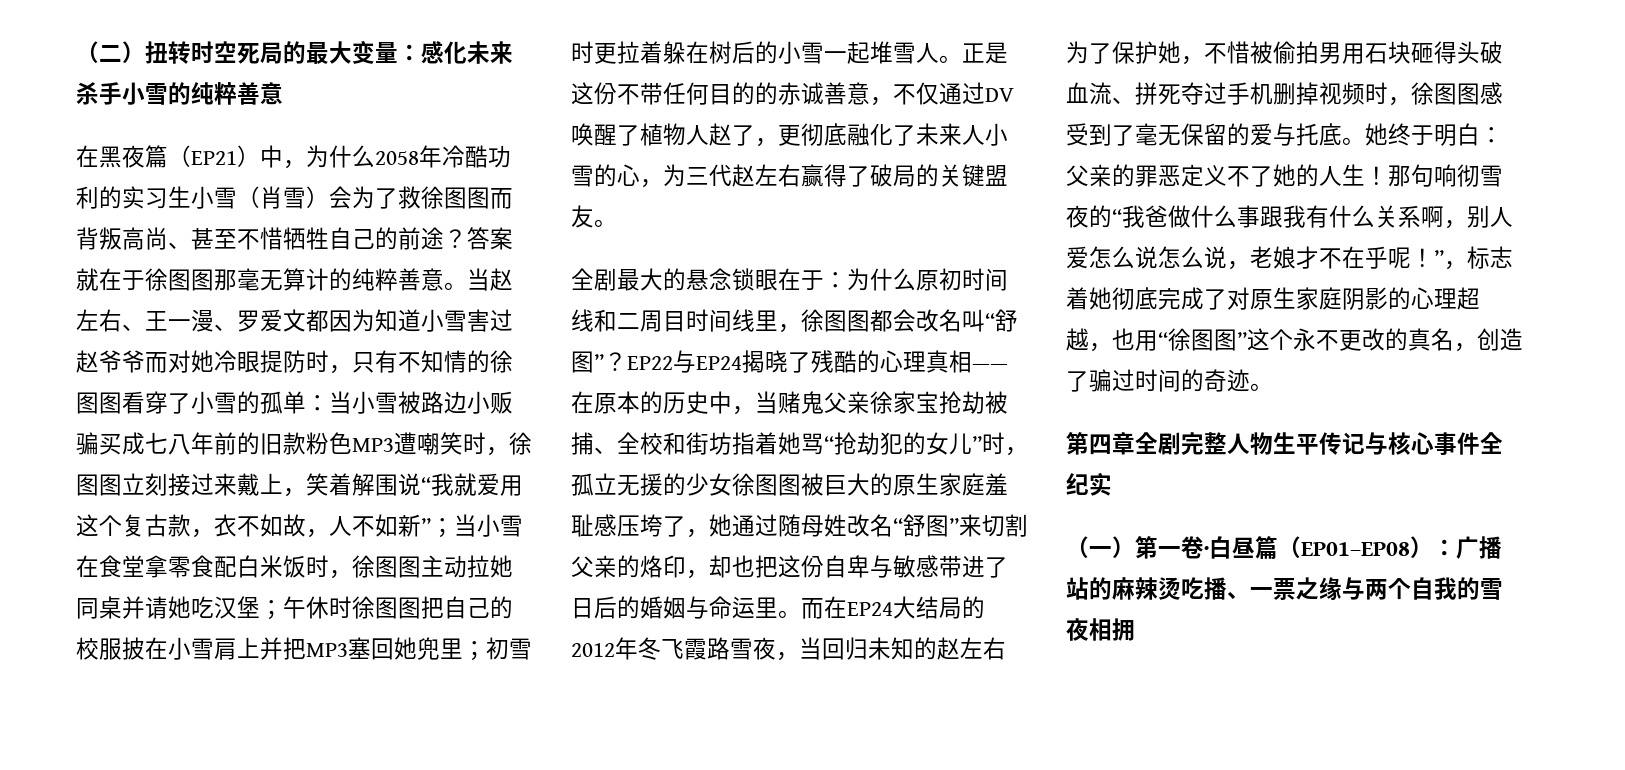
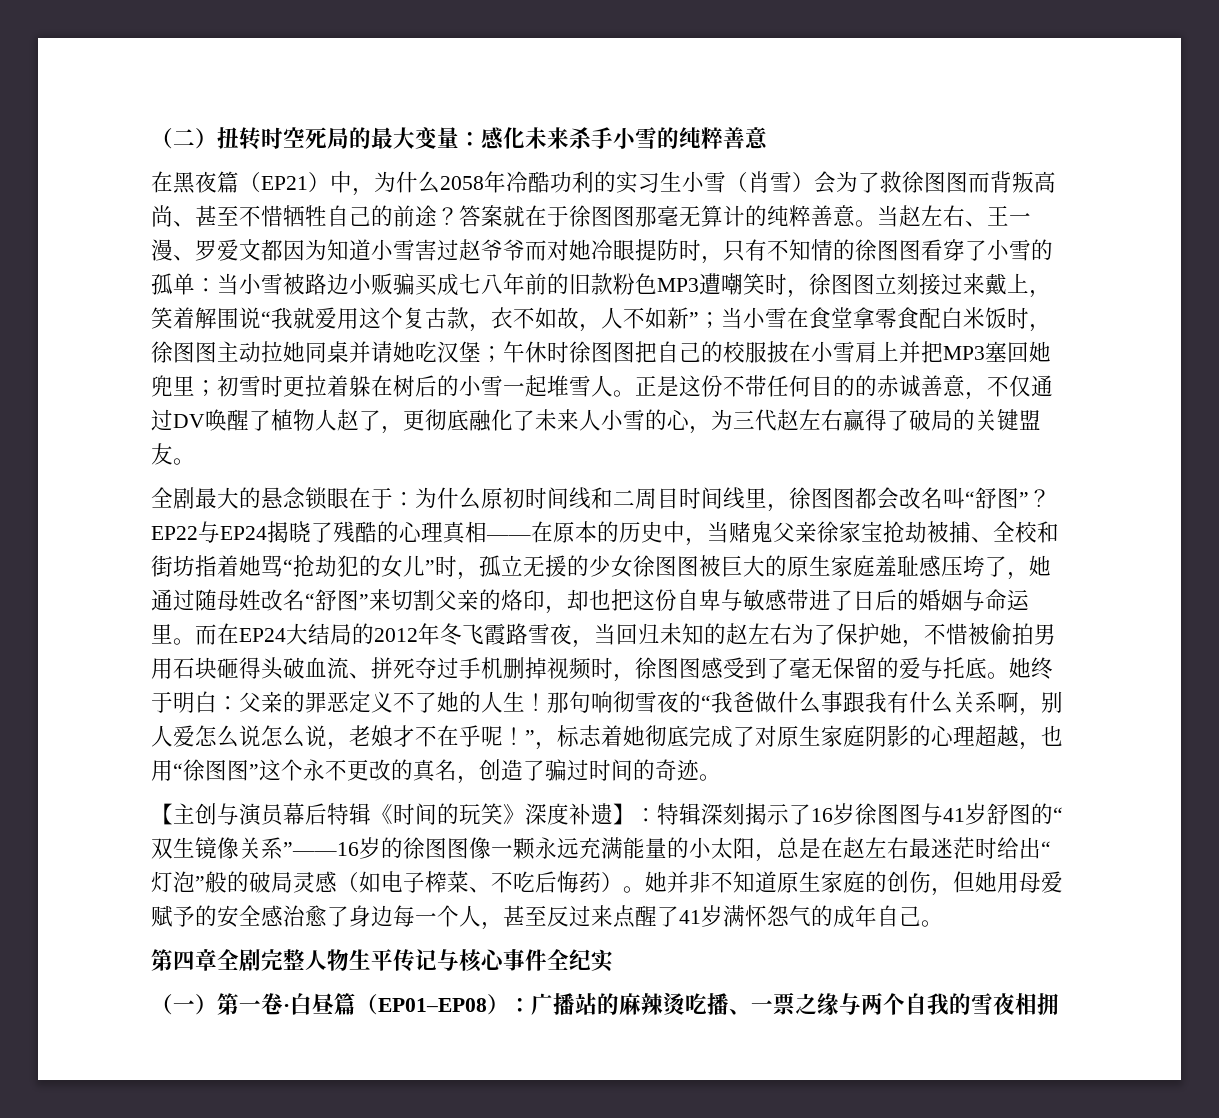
+ 【主创与演员幕后特辑《时间的玩笑》深度补遗】：特辑深刻揭示了16岁徐图图与41岁舒图的“双生镜像关系”——16岁的徐图图像一颗永远充满能量的小太阳，总是在赵左右最迷茫时给出“灯泡”般的破局灵感（如电子榨菜、不吃后悔药）。她并非不知道原生家庭的创伤，但她用母爱赋予的安全感治愈了身边每一个人，甚至反过来点醒了41岁满怀怨气的成年自己。

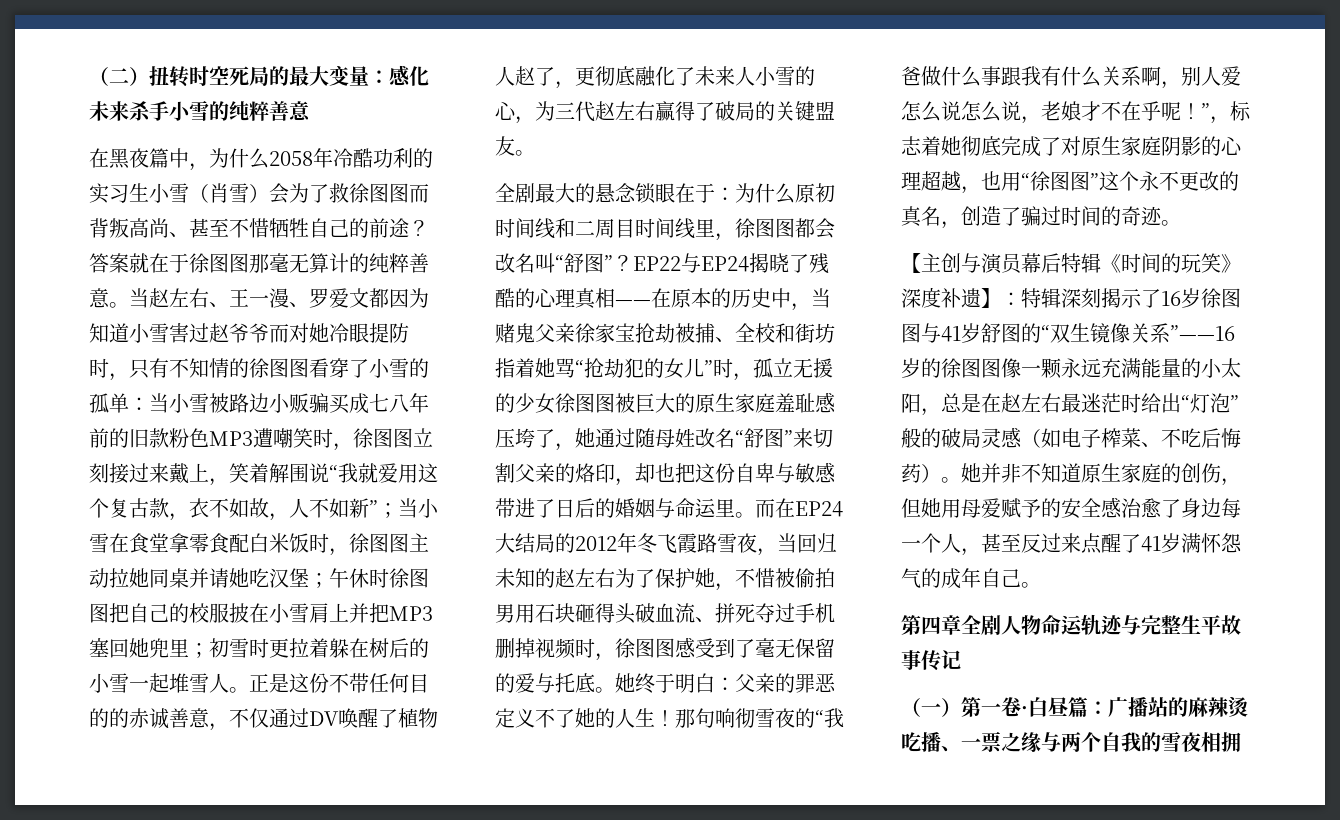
- 在黑夜篇（EP21）中，为什么2058年冷酷功利的实习生小雪（肖雪）会为了救徐图图而背叛高尚、甚至不惜牺牲自己的前途？
+ 在黑夜篇中，为什么2058年冷酷功利的实习生小雪（肖雪）会为了救徐图图而背叛高尚、甚至不惜牺牲自己的前途？
- 第四章全剧完整人物生平传记与核心事件全纪实
+ 第四章全剧人物命运轨迹与完整生平故事传记
- （一）第一卷·白昼篇（EP01–EP08）：广播站的麻辣烫吃播、一票之缘与两个自我的雪夜相拥
+ （一）第一卷·白昼篇：广播站的麻辣烫吃播、一票之缘与两个自我的雪夜相拥

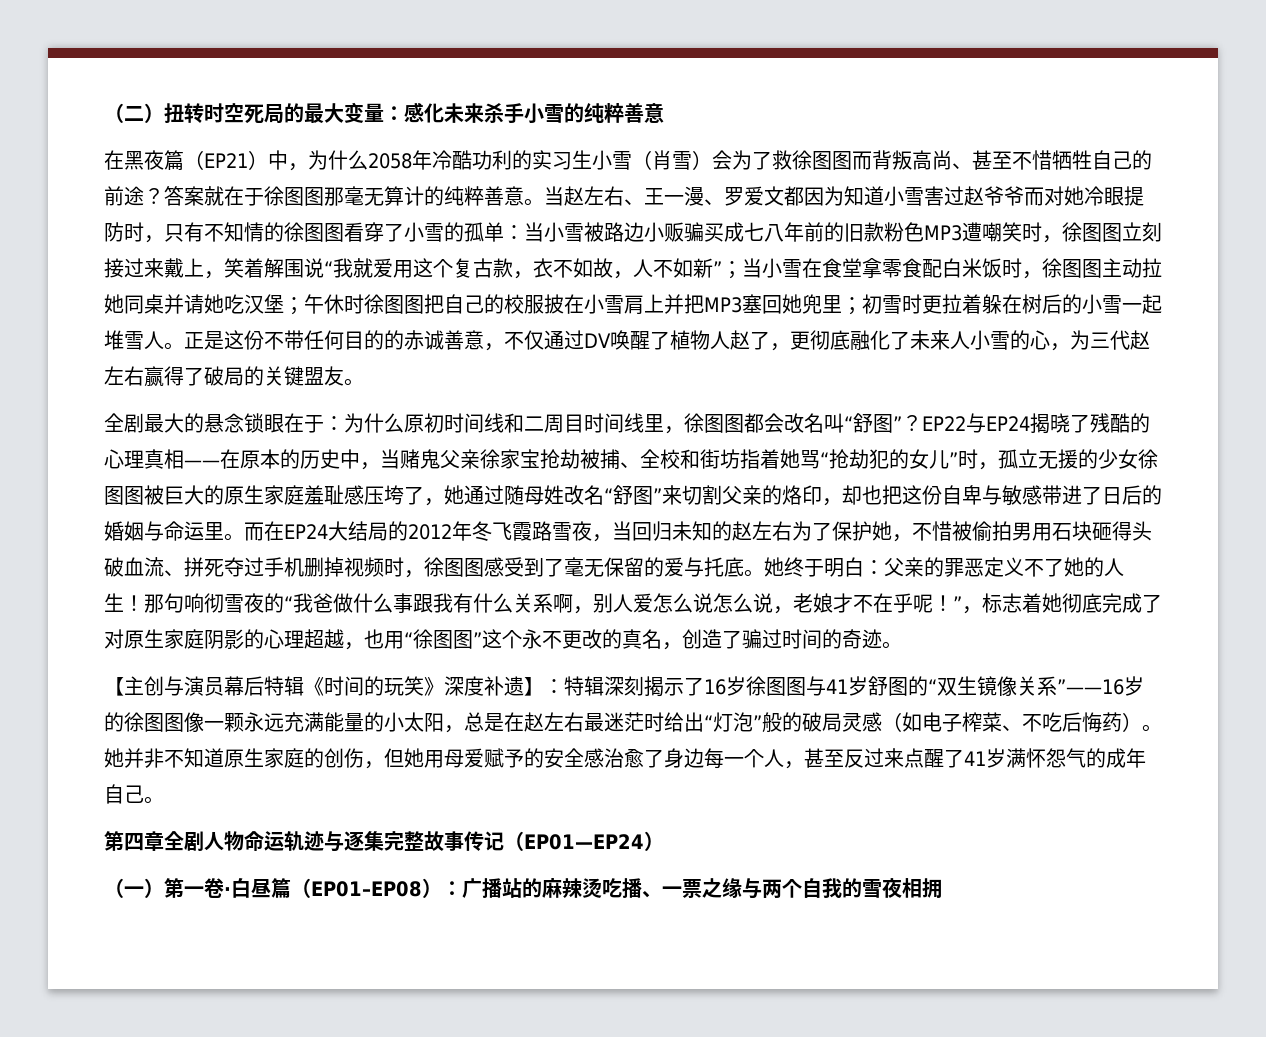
- 在黑夜篇中，为什么2058年冷酷功利的实习生小雪（肖雪）会为了救徐图图而背叛高尚、甚至不惜牺牲自己的前途？
+ 在黑夜篇（EP21）中，为什么2058年冷酷功利的实习生小雪（肖雪）会为了救徐图图而背叛高尚、甚至不惜牺牲自己的前途？
- 第四章全剧人物命运轨迹与完整生平故事传记
+ 第四章全剧人物命运轨迹与逐集完整故事传记（EP01—EP24）
- （一）第一卷·白昼篇：广播站的麻辣烫吃播、一票之缘与两个自我的雪夜相拥
+ （一）第一卷·白昼篇（EP01–EP08）：广播站的麻辣烫吃播、一票之缘与两个自我的雪夜相拥

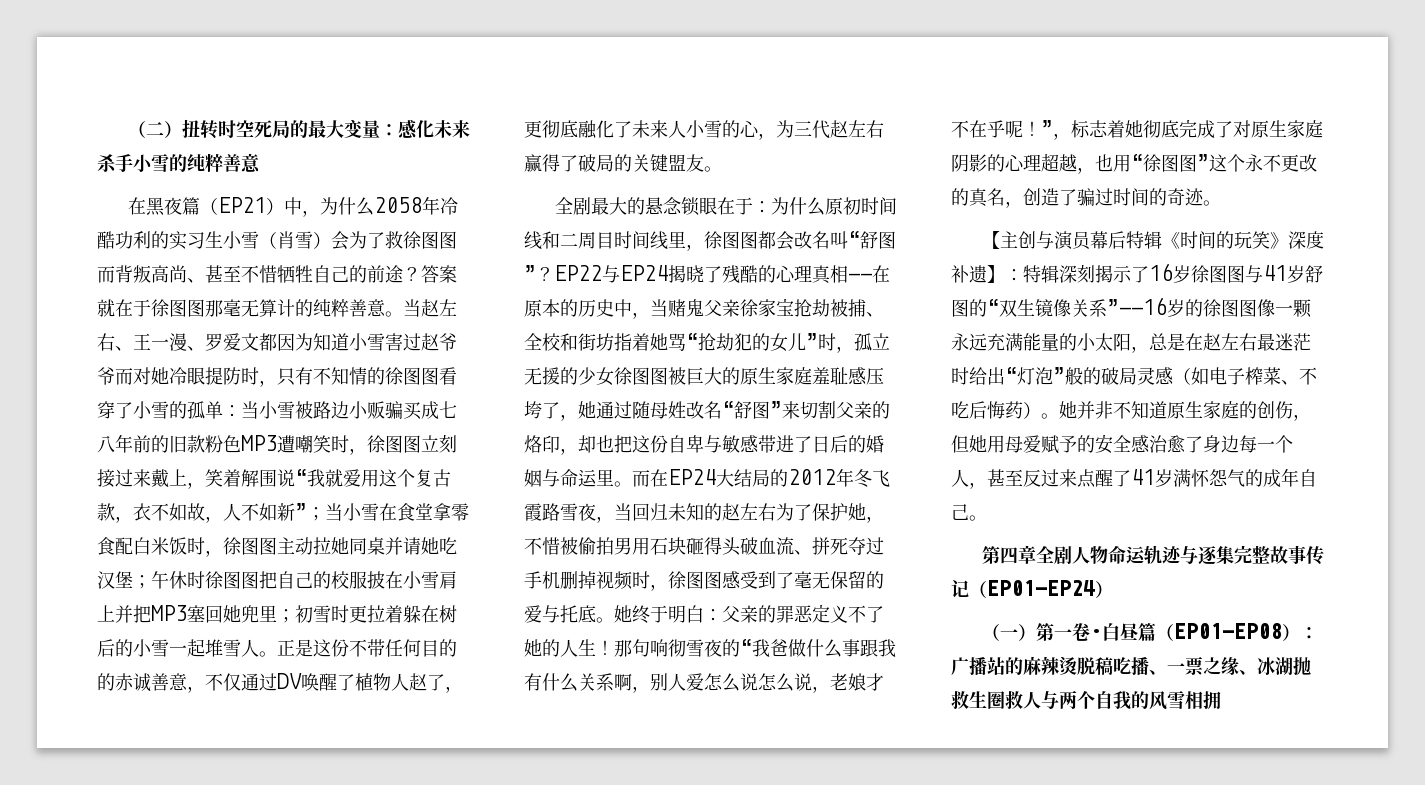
- （一）第一卷·白昼篇（EP01–EP08）：广播站的麻辣烫吃播、一票之缘与两个自我的雪夜相拥
+ （一）第一卷·白昼篇（EP01—EP08）：广播站的麻辣烫脱稿吃播、一票之缘、冰湖抛救生圈救人与两个自我的风雪相拥

